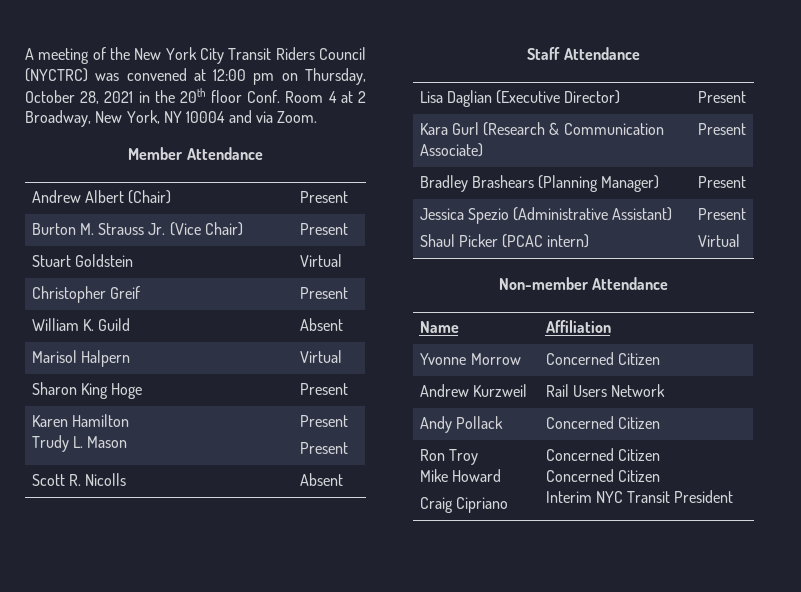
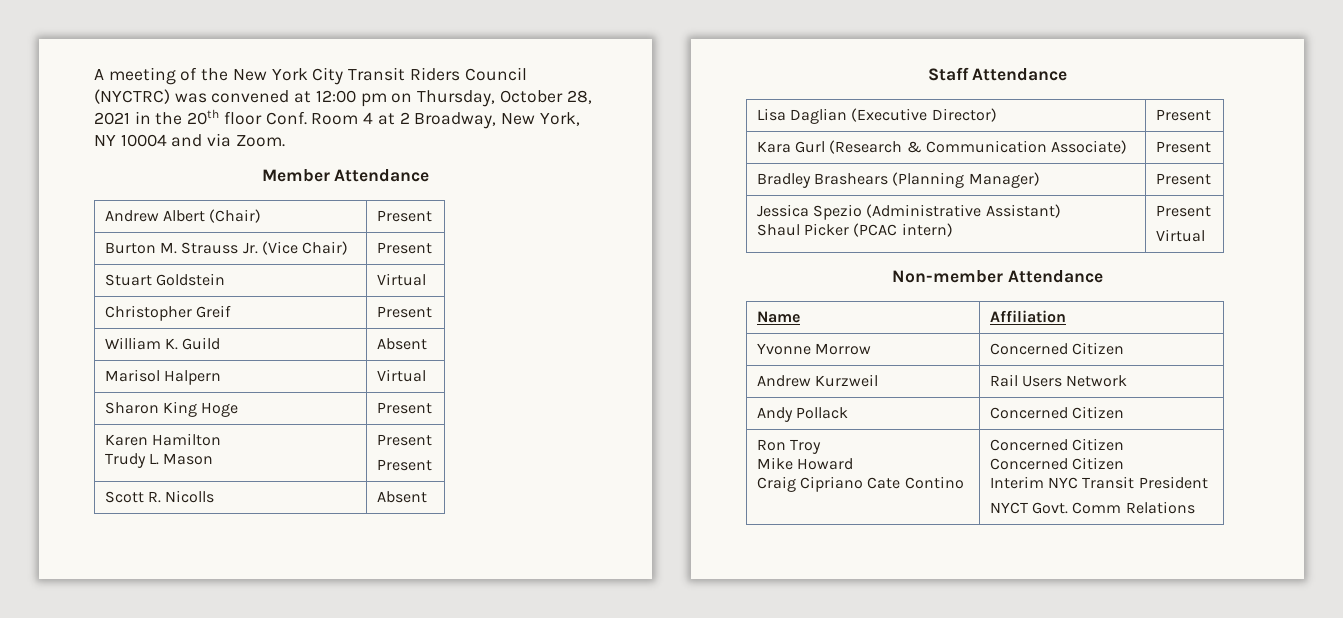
  Ron Troy
  Mike Howard
- Craig Cipriano | Concerned Citizen
+ Craig Cipriano Cate Contino | Concerned Citizen
  Concerned Citizen
  Interim NYC Transit President
+ NYCT Govt. Comm Relations

